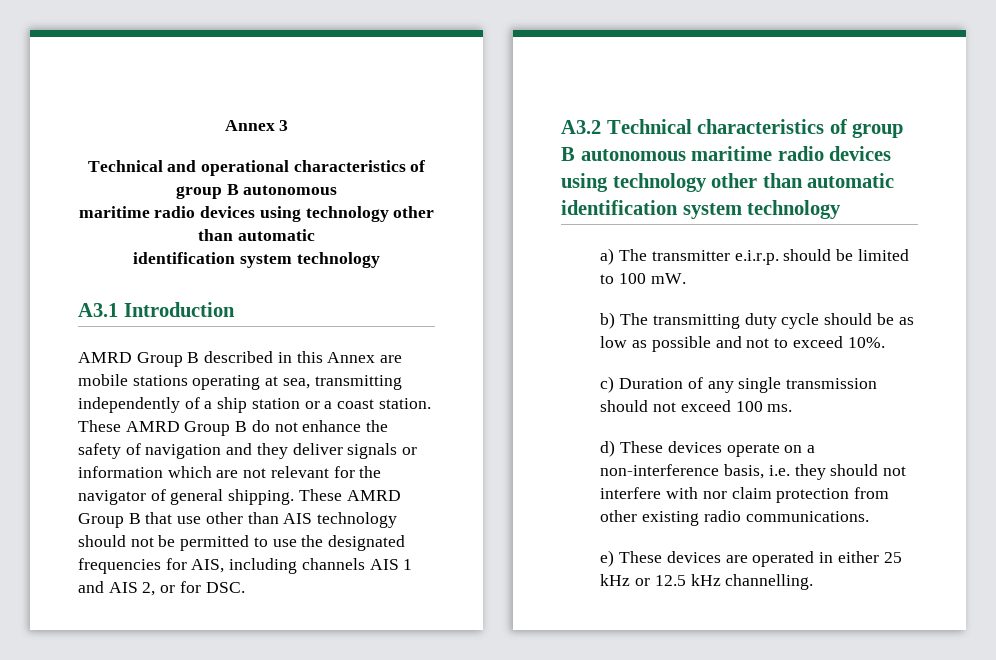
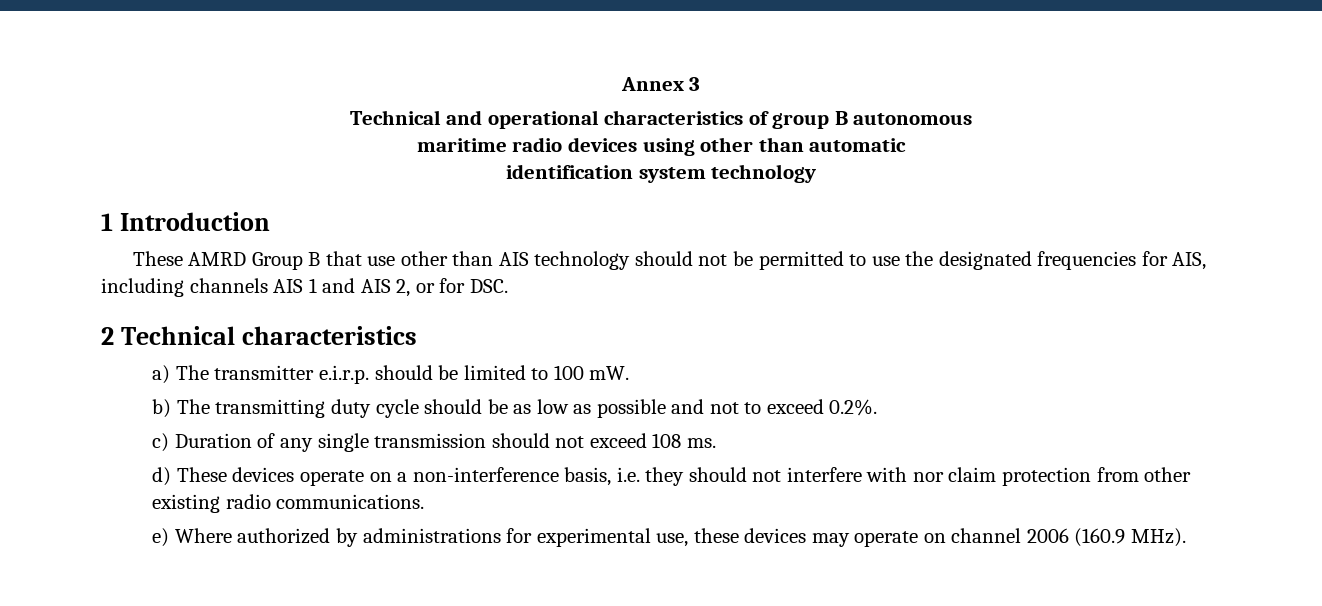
  Technical and operational characteristics of group B autonomous
- maritime radio devices using technology other than automatic
+ maritime radio devices using other than automatic
- A3.1 Introduction
+ 1 Introduction
- AMRD Group B described in this Annex are mobile stations operating at sea, transmitting independently of a ship station or a coast station. These AMRD Group B do not enhance the safety of navigation and they deliver signals or information which are not relevant for the navigator of general shipping.
- A3.2 Technical characteristics of group B autonomous maritime radio devices using technology other than automatic identification system technology
+ 2 Technical characteristics
- b) The transmitting duty cycle should be as low as possible and not to exceed 10%.
+ b) The transmitting duty cycle should be as low as possible and not to exceed 0.2%.
- c) Duration of any single transmission should not exceed 100 ms.
+ c) Duration of any single transmission should not exceed 108 ms.
- e) These devices are operated in either 25 kHz or 12.5 kHz channelling.
+ e) Where authorized by administrations for experimental use, these devices may operate on channel 2006 (160.9 MHz).

